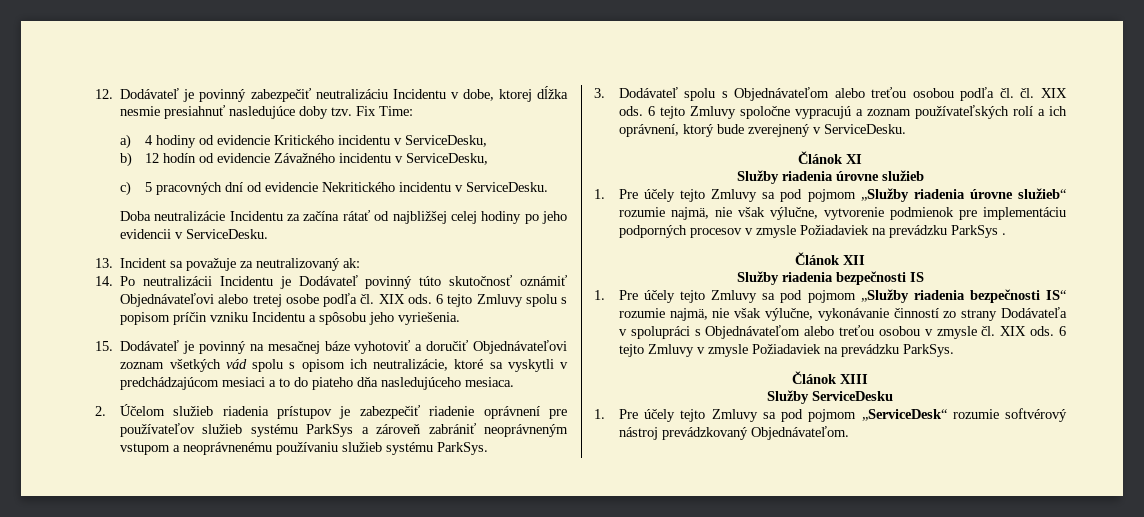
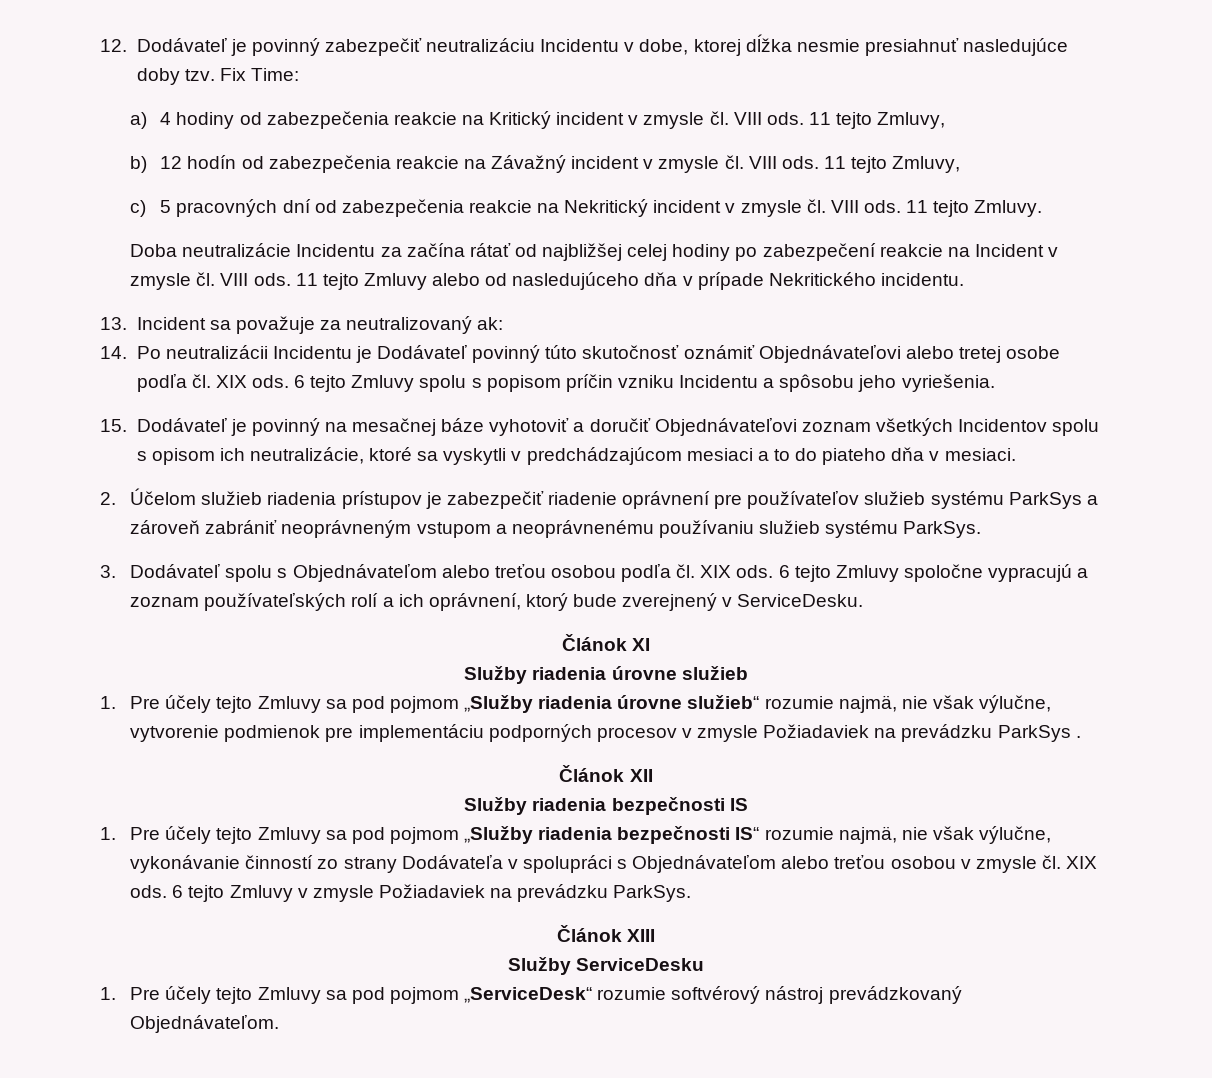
- a) 4 hodiny od evidencie Kritického incidentu v ServiceDesku,
- b) 12 hodín od evidencie Závažného incidentu v ServiceDesku,
+ a) 4 hodiny od zabezpečenia reakcie na Kritický incident v zmysle čl. VIII ods. 11 tejto Zmluvy,
+ b) 12 hodín od zabezpečenia reakcie na Závažný incident v zmysle čl. VIII ods. 11 tejto Zmluvy,
- c) 5 pracovných dní od evidencie Nekritického incidentu v ServiceDesku.
+ c) 5 pracovných dní od zabezpečenia reakcie na Nekritický incident v zmysle čl. VIII ods. 11 tejto Zmluvy.
- Doba neutralizácie Incidentu za začína rátať od najbližšej celej hodiny po jeho evidencii v ServiceDesku.
+ Doba neutralizácie Incidentu za začína rátať od najbližšej celej hodiny po zabezpečení reakcie na Incident v zmysle čl. VIII ods. 11 tejto Zmluvy alebo od nasledujúceho dňa v prípade Nekritického incidentu.
- 15. Dodávateľ je povinný na mesačnej báze vyhotoviť a doručiť Objednávateľovi zoznam všetkých vád spolu s opisom ich neutralizácie, ktoré sa vyskytli v predchádzajúcom mesiaci a to do piateho dňa nasledujúceho mesiaca.
+ 15. Dodávateľ je povinný na mesačnej báze vyhotoviť a doručiť Objednávateľovi zoznam všetkých Incidentov spolu s opisom ich neutralizácie, ktoré sa vyskytli v predchádzajúcom mesiaci a to do piateho dňa v mesiaci.
- 3. Dodávateľ spolu s Objednávateľom alebo treťou osobou podľa čl. čl. XIX ods.
+ 3. Dodávateľ spolu s Objednávateľom alebo treťou osobou podľa čl. XIX ods.

